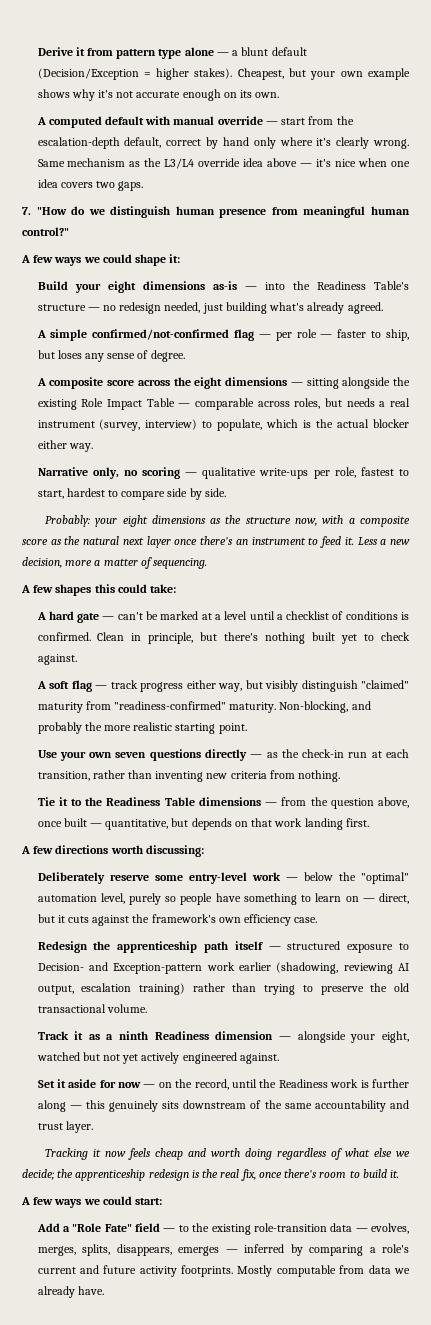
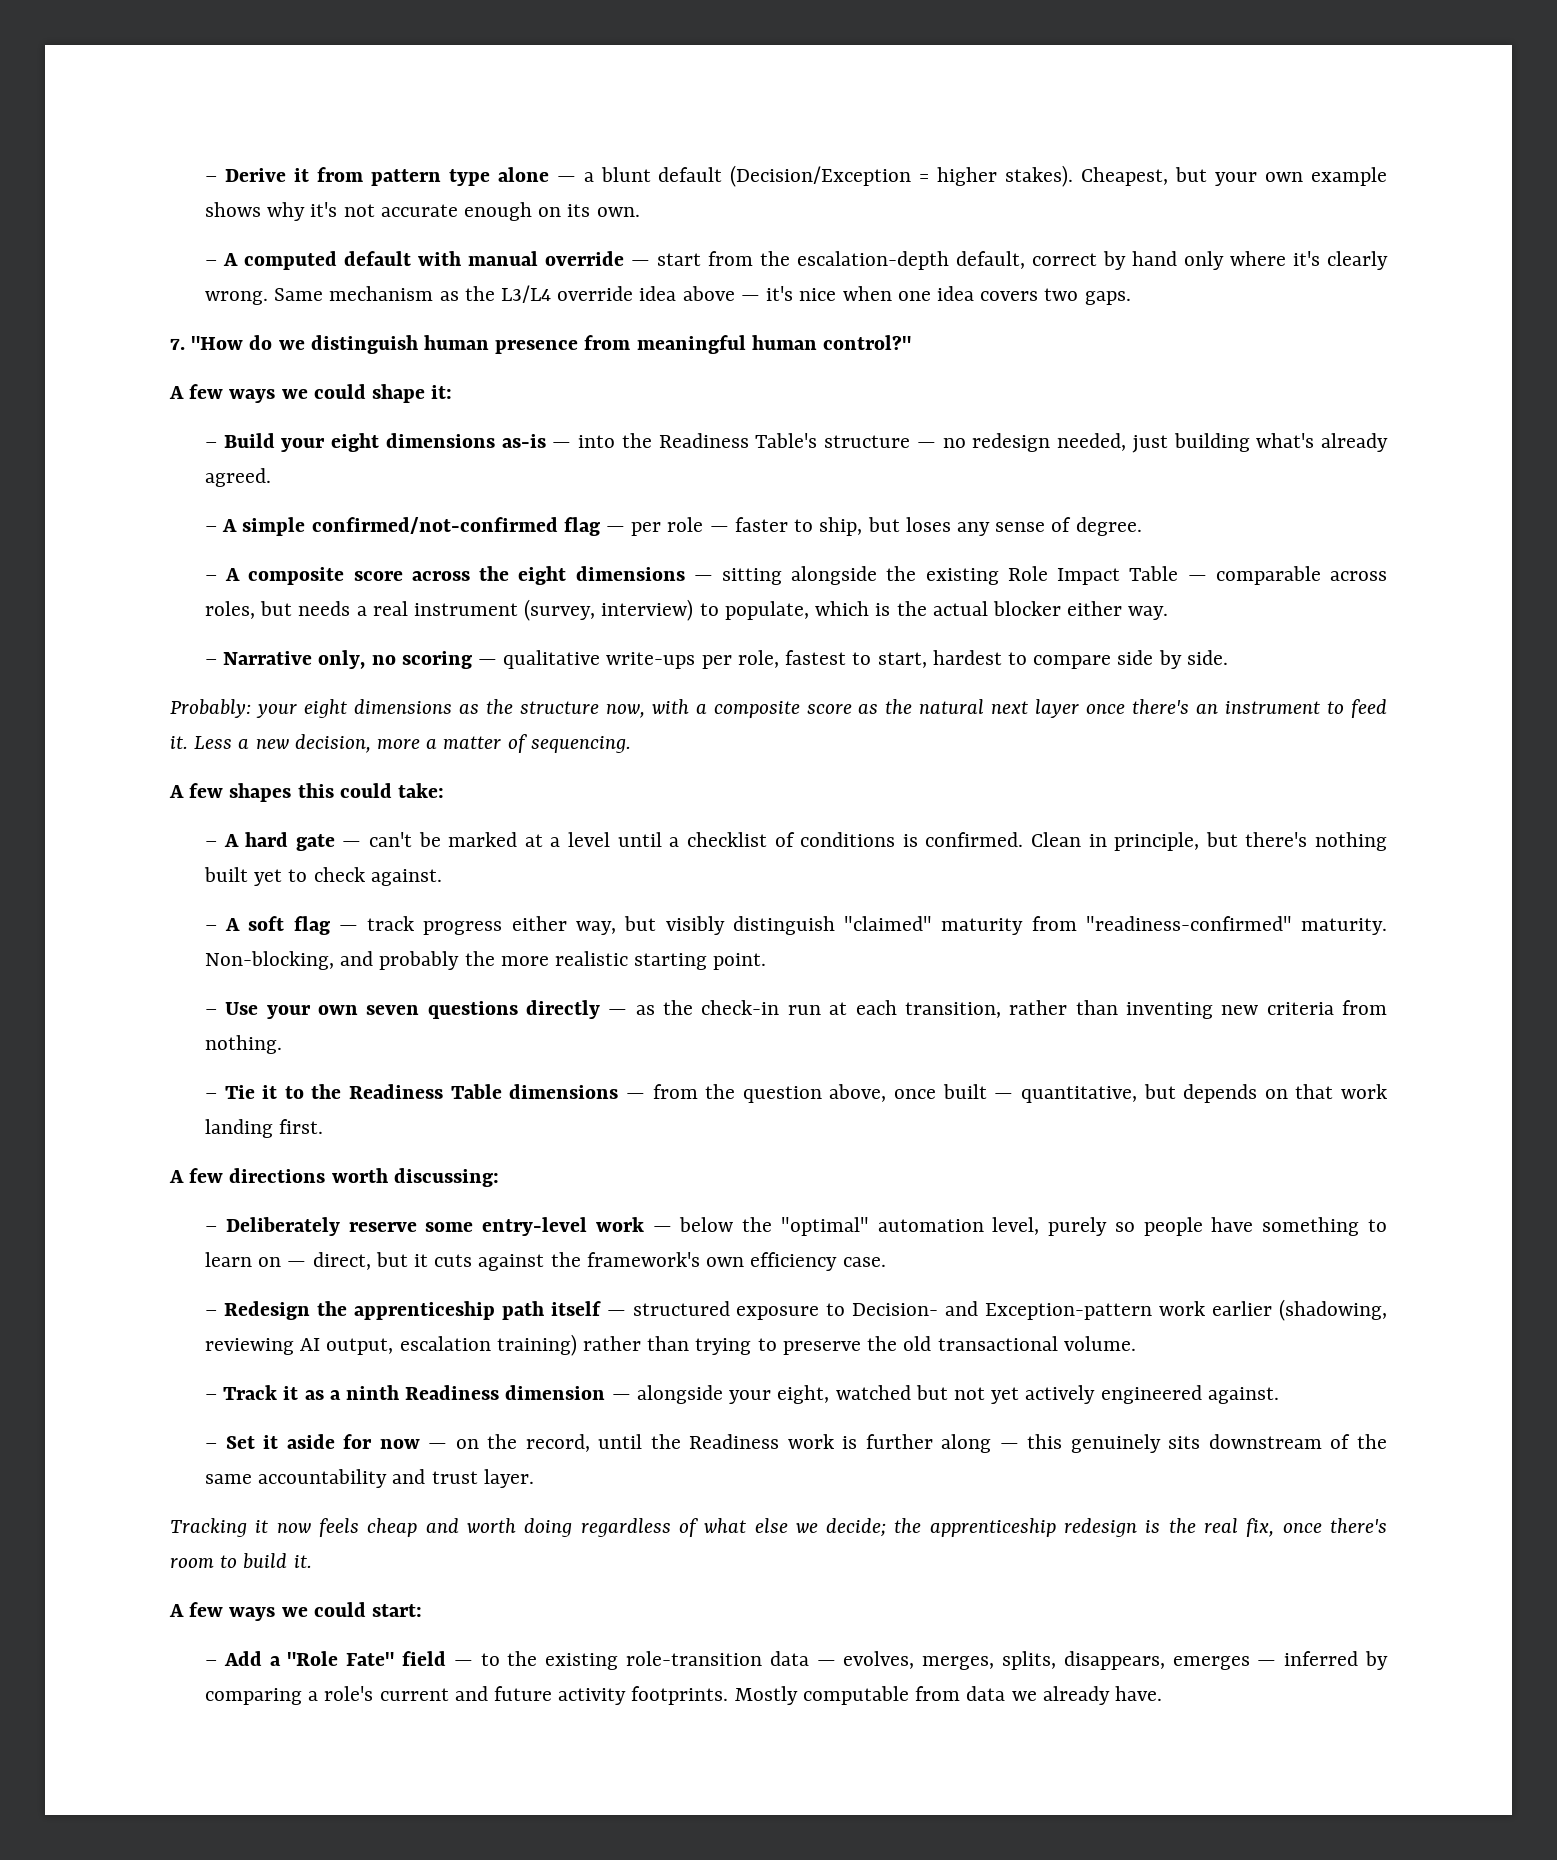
- Derive it from pattern type alone — a blunt default (Decision/Exception = higher stakes).
+ – Derive it from pattern type alone — a blunt default (Decision/Exception = higher stakes).
- A computed default with manual override — start from the escalation-depth default, correct by hand only where it's clearly wrong.
+ – A computed default with manual override — start from the escalation-depth default, correct by hand only where it's clearly wrong.
- Build your eight dimensions as-is — into the Readiness Table's structure — no redesign needed, just building what's already agreed.
+ – Build your eight dimensions as-is — into the Readiness Table's structure — no redesign needed, just building what's already agreed.
- A simple confirmed/not-confirmed flag — per role — faster to ship, but loses any sense of degree.
+ – A simple confirmed/not-confirmed flag — per role — faster to ship, but loses any sense of degree.
- A composite score across the eight dimensions — sitting alongside the existing Role Impact Table — comparable across roles, but needs a real instrument (survey, interview) to populate, which is the actual blocker either way.
+ – A composite score across the eight dimensions — sitting alongside the existing Role Impact Table — comparable across roles, but needs a real instrument (survey, interview) to populate, which is the actual blocker either way.
- Narrative only, no scoring — qualitative write-ups per role, fastest to start, hardest to compare side by side.
+ – Narrative only, no scoring — qualitative write-ups per role, fastest to start, hardest to compare side by side.
- A hard gate — can't be marked at a level until a checklist of conditions is confirmed.
+ – A hard gate — can't be marked at a level until a checklist of conditions is confirmed.
- A soft flag — track progress either way, but visibly distinguish "claimed" maturity from "readiness-confirmed" maturity.
+ – A soft flag — track progress either way, but visibly distinguish "claimed" maturity from "readiness-confirmed" maturity.
- Use your own seven questions directly — as the check-in run at each transition, rather than inventing new criteria from nothing.
+ – Use your own seven questions directly — as the check-in run at each transition, rather than inventing new criteria from nothing.
- Tie it to the Readiness Table dimensions — from the question above, once built — quantitative, but depends on that work landing first.
+ – Tie it to the Readiness Table dimensions — from the question above, once built — quantitative, but depends on that work landing first.
- Deliberately reserve some entry-level work — below the "optimal" automation level, purely so people have something to learn on — direct, but it cuts against the framework's own efficiency case.
+ – Deliberately reserve some entry-level work — below the "optimal" automation level, purely so people have something to learn on — direct, but it cuts against the framework's own efficiency case.
- Redesign the apprenticeship path itself — structured exposure to Decision- and Exception-pattern work earlier (shadowing, reviewing AI output, escalation training) rather than trying to preserve the old transactional volume.
+ – Redesign the apprenticeship path itself — structured exposure to Decision- and Exception-pattern work earlier (shadowing, reviewing AI output, escalation training) rather than trying to preserve the old transactional volume.
- Track it as a ninth Readiness dimension — alongside your eight, watched but not yet actively engineered against.
+ – Track it as a ninth Readiness dimension — alongside your eight, watched but not yet actively engineered against.
- Set it aside for now — on the record, until the Readiness work is further along — this genuinely sits downstream of the same accountability and trust layer.
+ – Set it aside for now — on the record, until the Readiness work is further along — this genuinely sits downstream of the same accountability and trust layer.
- Add a "Role Fate" field — to the existing role-transition data — evolves, merges, splits, disappears, emerges — inferred by comparing a role's current and future activity footprints.
+ – Add a "Role Fate" field — to the existing role-transition data — evolves, merges, splits, disappears, emerges — inferred by comparing a role's current and future activity footprints.

